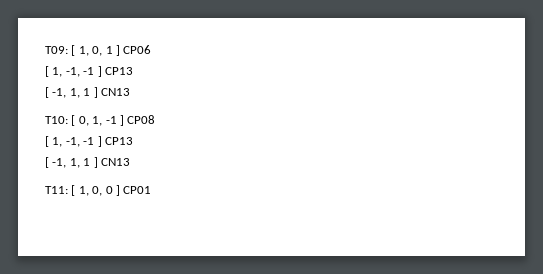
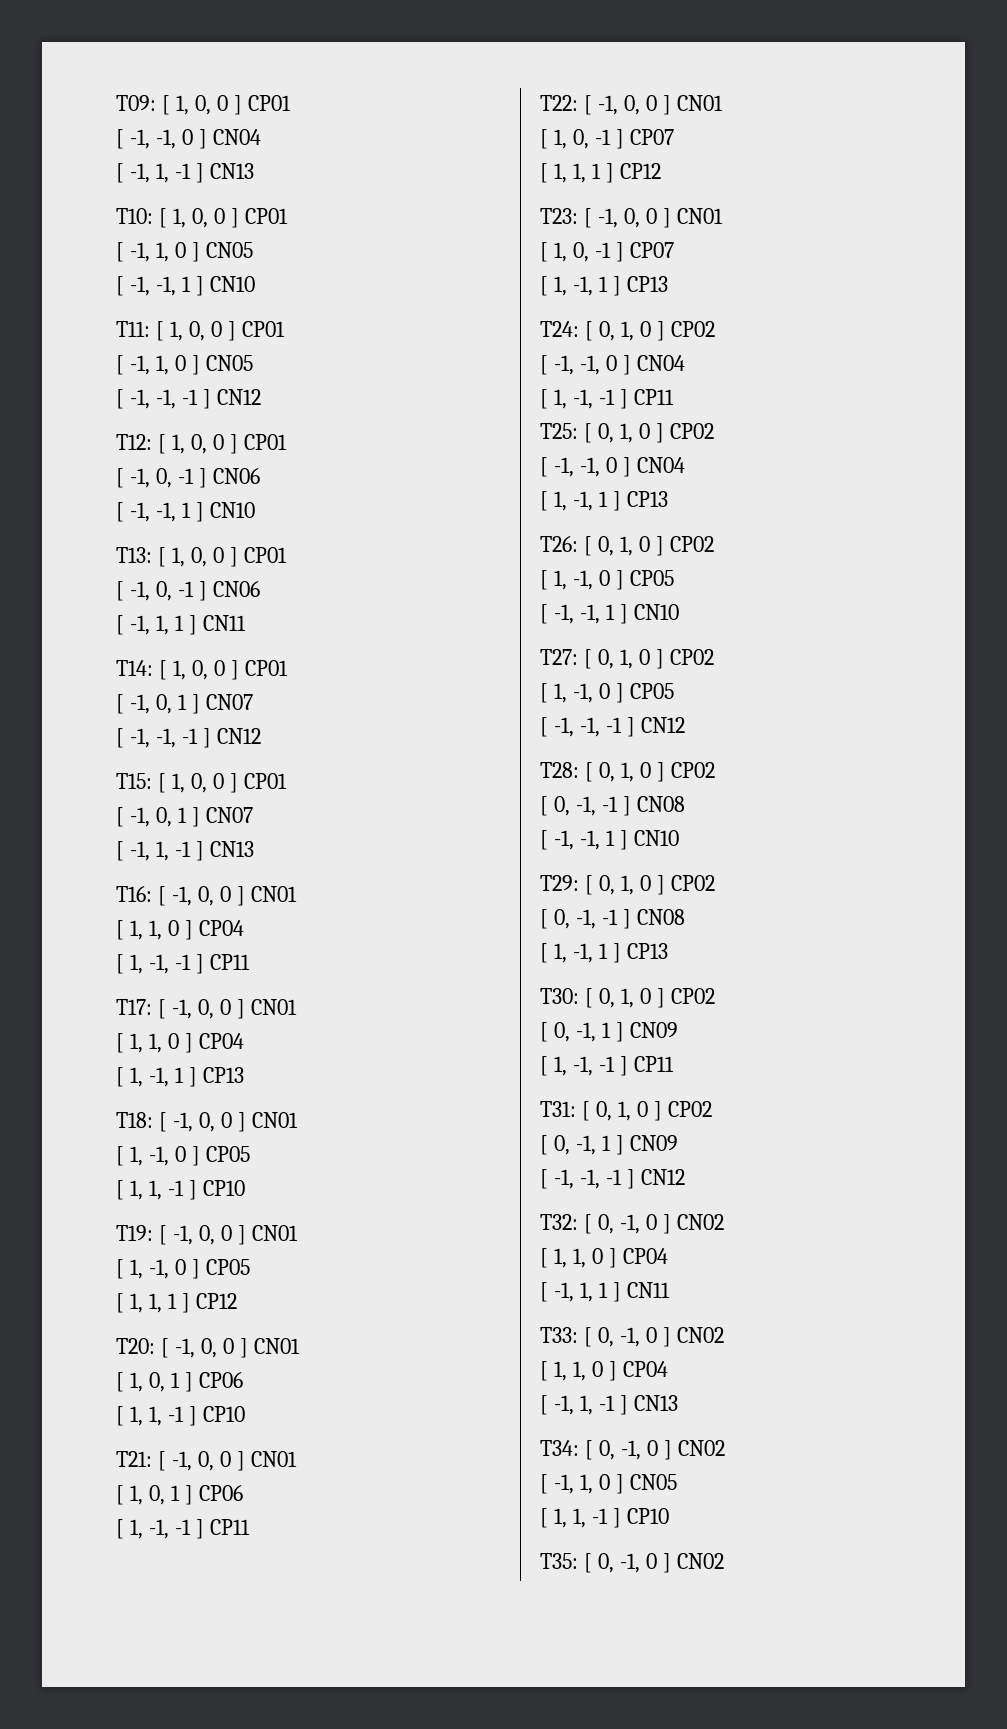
- T09: [ 1, 0, 1 ] CP06
- [ 1, -1, -1 ] CP13
- [ -1, 1, 1 ] CN13
- T10: [ 0, 1, -1 ] CP08
- [ 1, -1, -1 ] CP13
- [ -1, 1, 1 ] CN13
+ T09: [ 1, 0, 0 ] CP01
+ [ -1, -1, 0 ] CN04
+ [ -1, 1, -1 ] CN13
+ T10: [ 1, 0, 0 ] CP01
+ [ -1, 1, 0 ] CN05
+ [ -1, -1, 1 ] CN10
  T11: [ 1, 0, 0 ] CP01
+ [ -1, 1, 0 ] CN05
+ [ -1, -1, -1 ] CN12
+ T12: [ 1, 0, 0 ] CP01
+ [ -1, 0, -1 ] CN06
+ [ -1, -1, 1 ] CN10
+ T13: [ 1, 0, 0 ] CP01
+ [ -1, 0, -1 ] CN06
+ [ -1, 1, 1 ] CN11
+ T14: [ 1, 0, 0 ] CP01
+ [ -1, 0, 1 ] CN07
+ [ -1, -1, -1 ] CN12
+ T15: [ 1, 0, 0 ] CP01
+ [ -1, 0, 1 ] CN07
+ [ -1, 1, -1 ] CN13
+ T16: [ -1, 0, 0 ] CN01
+ [ 1, 1, 0 ] CP04
+ [ 1, -1, -1 ] CP11
+ T17: [ -1, 0, 0 ] CN01
+ [ 1, 1, 0 ] CP04
+ [ 1, -1, 1 ] CP13
+ T18: [ -1, 0, 0 ] CN01
+ [ 1, -1, 0 ] CP05
+ [ 1, 1, -1 ] CP10
+ T19: [ -1, 0, 0 ] CN01
+ [ 1, -1, 0 ] CP05
+ [ 1, 1, 1 ] CP12
+ T20: [ -1, 0, 0 ] CN01
+ [ 1, 0, 1 ] CP06
+ [ 1, 1, -1 ] CP10
+ T21: [ -1, 0, 0 ] CN01
+ [ 1, 0, 1 ] CP06
+ [ 1, -1, -1 ] CP11
+ T22: [ -1, 0, 0 ] CN01
+ [ 1, 0, -1 ] CP07
+ [ 1, 1, 1 ] CP12
+ T23: [ -1, 0, 0 ] CN01
+ [ 1, 0, -1 ] CP07
+ [ 1, -1, 1 ] CP13
+ T24: [ 0, 1, 0 ] CP02
+ [ -1, -1, 0 ] CN04
+ [ 1, -1, -1 ] CP11
+ T25: [ 0, 1, 0 ] CP02
+ [ -1, -1, 0 ] CN04
+ [ 1, -1, 1 ] CP13
+ T26: [ 0, 1, 0 ] CP02
+ [ 1, -1, 0 ] CP05
+ [ -1, -1, 1 ] CN10
+ T27: [ 0, 1, 0 ] CP02
+ [ 1, -1, 0 ] CP05
+ [ -1, -1, -1 ] CN12
+ T28: [ 0, 1, 0 ] CP02
+ [ 0, -1, -1 ] CN08
+ [ -1, -1, 1 ] CN10
+ T29: [ 0, 1, 0 ] CP02
+ [ 0, -1, -1 ] CN08
+ [ 1, -1, 1 ] CP13
+ T30: [ 0, 1, 0 ] CP02
+ [ 0, -1, 1 ] CN09
+ [ 1, -1, -1 ] CP11
+ T31: [ 0, 1, 0 ] CP02
+ [ 0, -1, 1 ] CN09
+ [ -1, -1, -1 ] CN12
+ T32: [ 0, -1, 0 ] CN02
+ [ 1, 1, 0 ] CP04
+ [ -1, 1, 1 ] CN11
+ T33: [ 0, -1, 0 ] CN02
+ [ 1, 1, 0 ] CP04
+ [ -1, 1, -1 ] CN13
+ T34: [ 0, -1, 0 ] CN02
+ [ -1, 1, 0 ] CN05
+ [ 1, 1, -1 ] CP10
+ T35: [ 0, -1, 0 ] CN02

